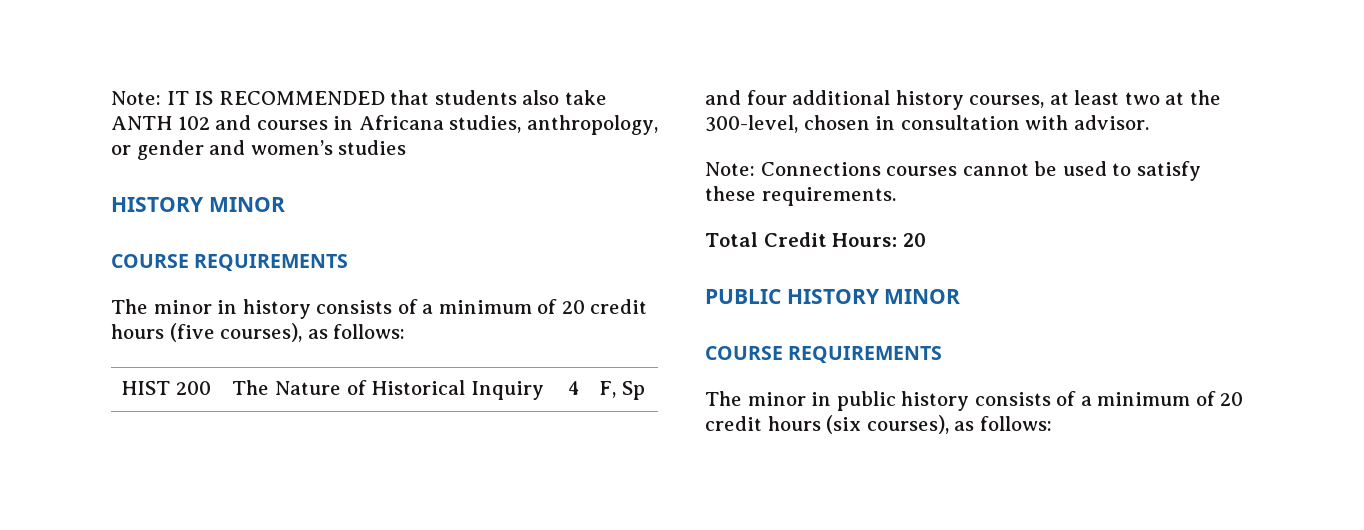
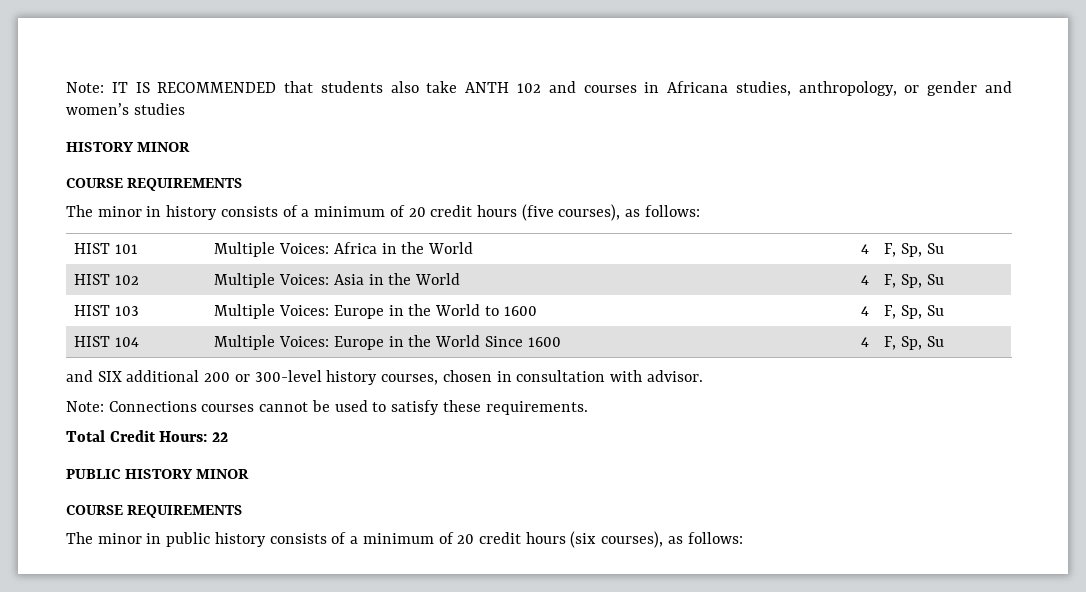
- HIST 200 | The Nature of Historical Inquiry | 4 | F, Sp
- and four additional history courses, at least two at the 300-level, chosen in consultation with advisor.
+ HIST 101 | Multiple Voices: Africa in the World | 4 | F, Sp, Su
+ HIST 102 | Multiple Voices: Asia in the World | 4 | F, Sp, Su
+ HIST 103 | Multiple Voices: Europe in the World to 1600 | 4 | F, Sp, Su
+ HIST 104 | Multiple Voices: Europe in the World Since 1600 | 4 | F, Sp, Su
+ and SIX additional 200 or 300-level history courses, chosen in consultation with advisor.
- Total Credit Hours: 20
+ Total Credit Hours: 22

